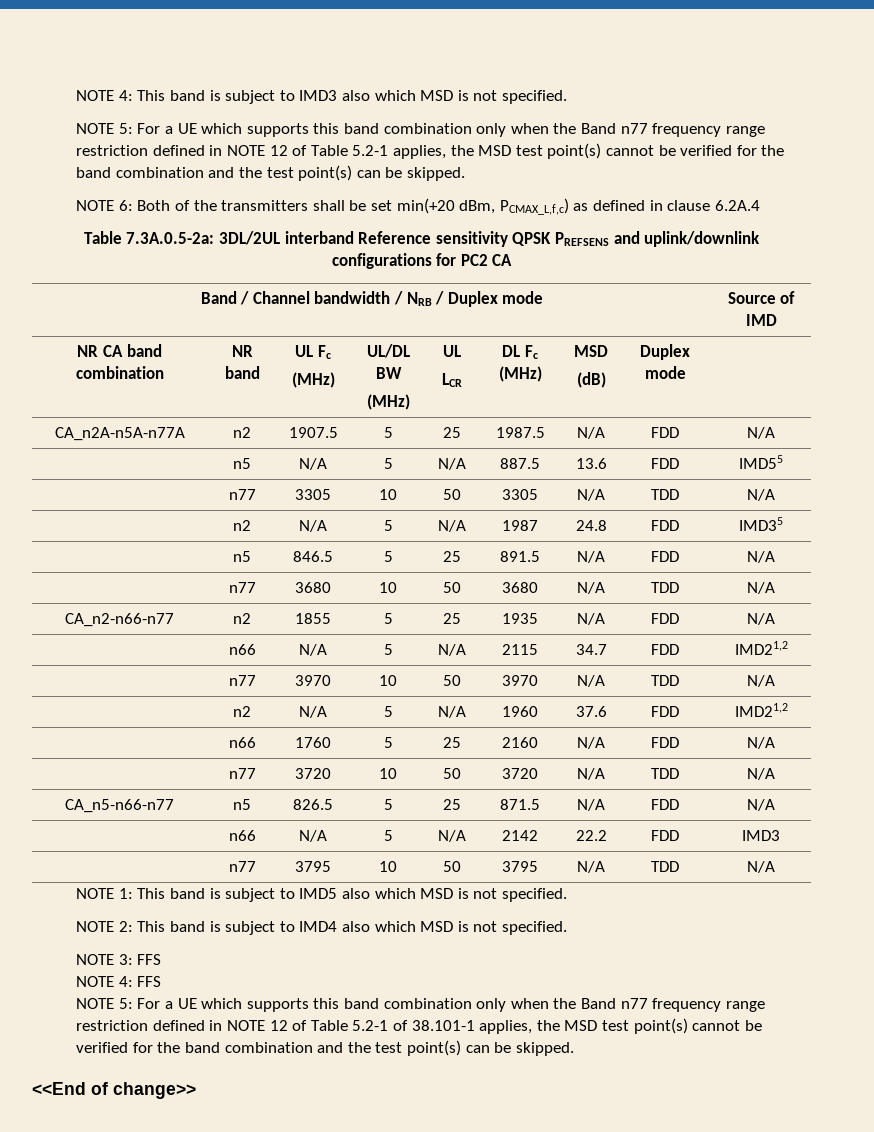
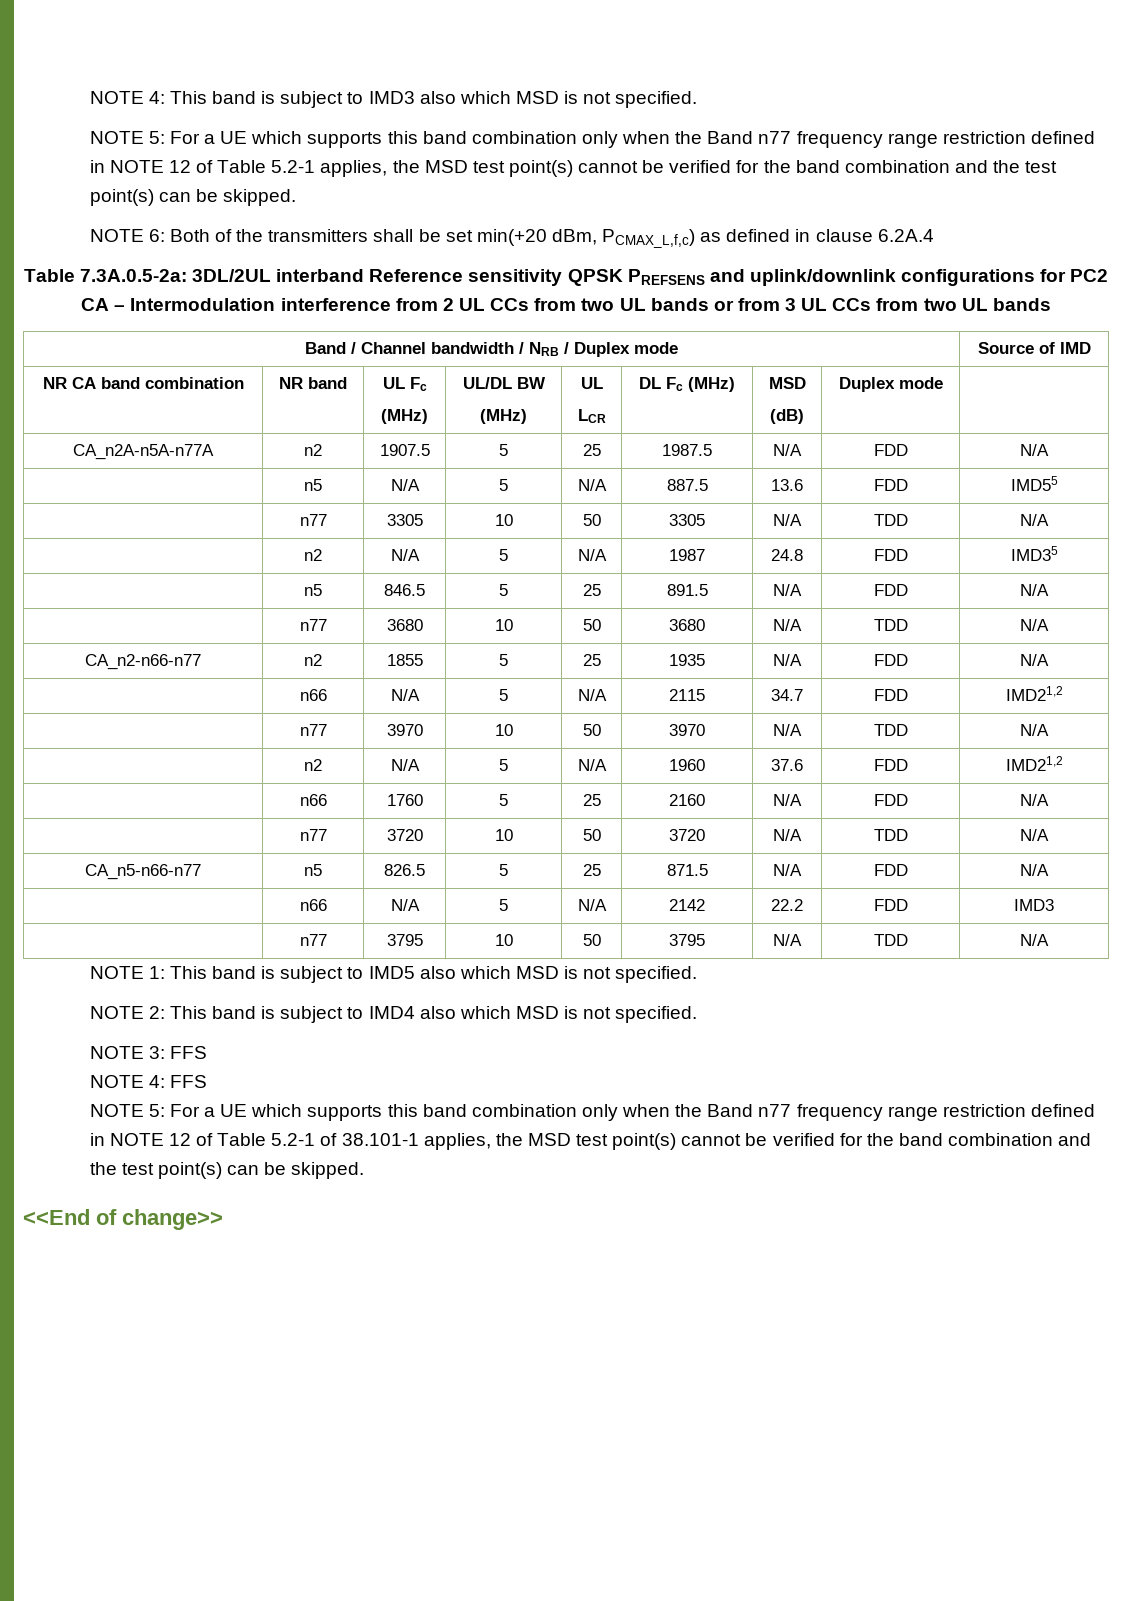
- Table 7.3A.0.5-2a: 3DL/2UL interband Reference sensitivity QPSK PREFSENS and uplink/downlink configurations for PC2 CA
+ Table 7.3A.0.5-2a: 3DL/2UL interband Reference sensitivity QPSK PREFSENS and uplink/downlink configurations for PC2 CA – Intermodulation interference from 2 UL CCs from two UL bands or from 3 UL CCs from two UL bands

